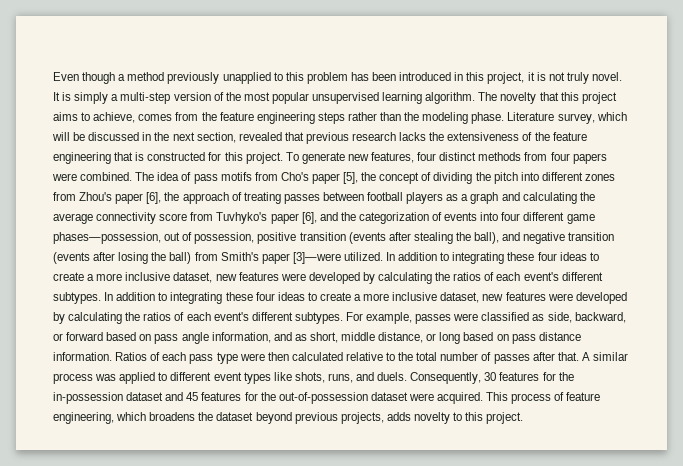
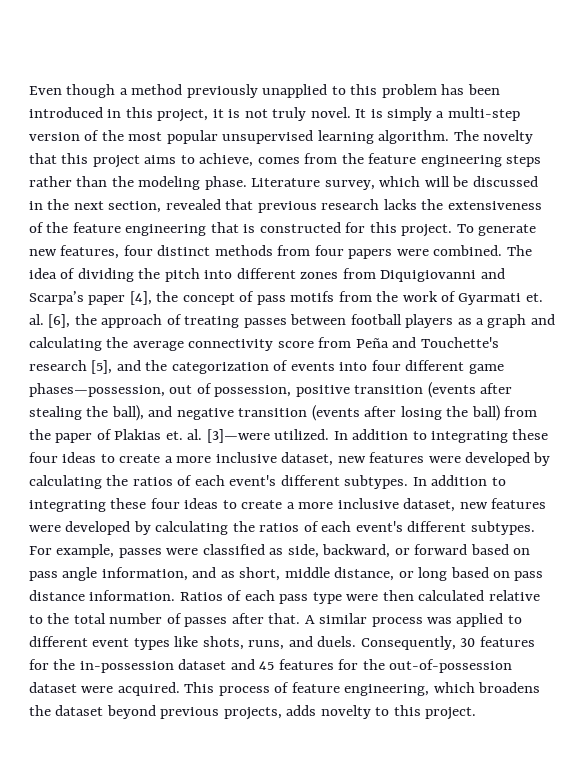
- The idea of pass motifs from Cho's paper [5], the concept of dividing the pitch into different zones from Zhou's paper [6], the approach of treating passes between football players as a graph and calculating the average connectivity score from Tuvhyko's paper [6], and the categorization of events into four different game phases—possession, out of possession, positive transition (events after stealing the ball), and negative transition (events after losing the ball) from Smith's paper [3]—were utilized.
+ The idea of dividing the pitch into different zones from Diquigiovanni and Scarpa’s paper [4], the concept of pass motifs from the work of Gyarmati et. al. [6], the approach of treating passes between football players as a graph and calculating the average connectivity score from Peña and Touchette's research [5], and the categorization of events into four different game phases—possession, out of possession, positive transition (events after stealing the ball), and negative transition (events after losing the ball) from the paper of Plakias et. al. [3]—were utilized.

